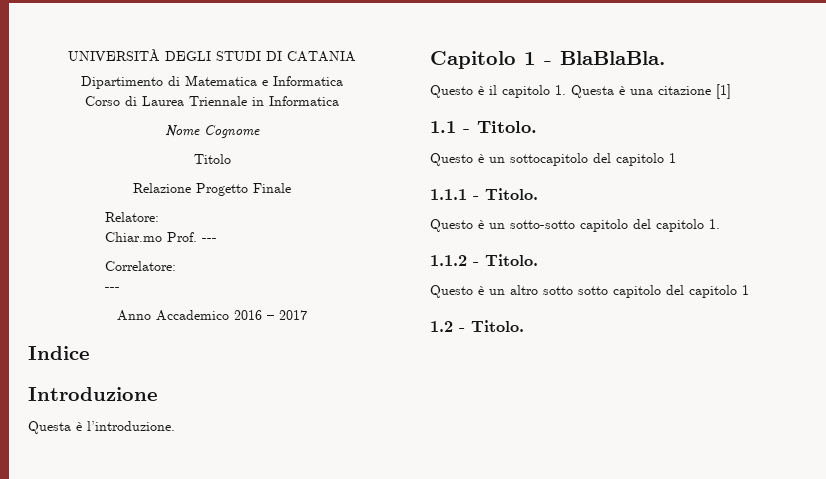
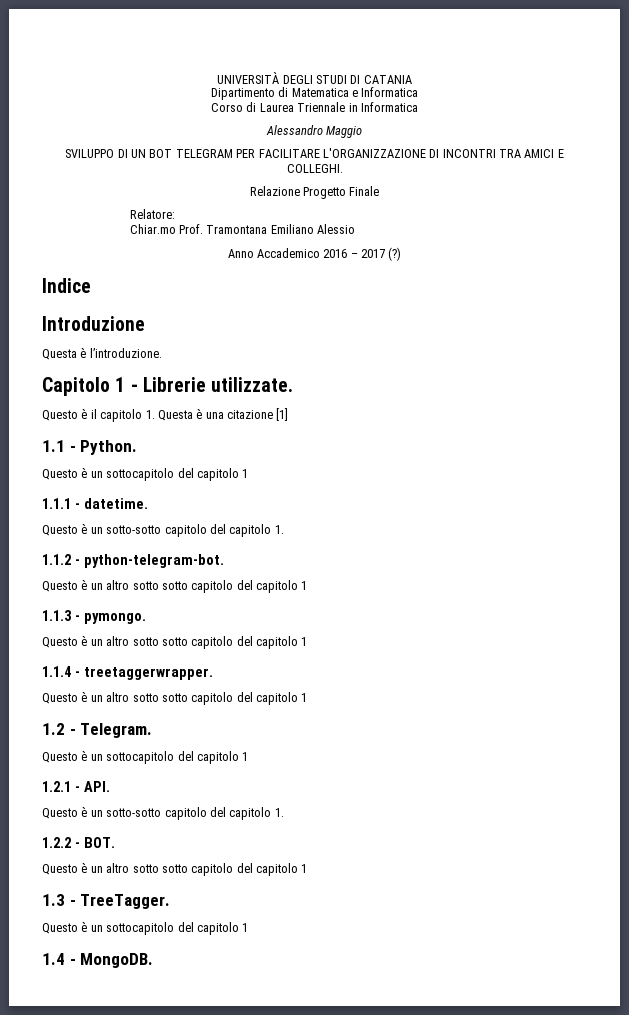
- Nome Cognome
- Titolo
+ Alessandro Maggio
+ SVILUPPO DI UN BOT TELEGRAM PER FACILITARE L'ORGANIZZAZIONE DI INCONTRI TRA AMICI E COLLEGHI.
- Chiar.mo Prof. ---
- Correlatore:
- ---
+ Chiar.mo Prof. Tramontana Emiliano Alessio
- Anno Accademico 2016 – 2017
+ Anno Accademico 2016 – 2017 (?)
- Capitolo 1 - BlaBlaBla.
+ Capitolo 1 - Librerie utilizzate.
- 1.1 - Titolo.
+ 1.1 - Python.
- 1.1.1 - Titolo.
+ 1.1.1 - datetime.
- 1.1.2 - Titolo.
+ 1.1.2 - python-telegram-bot.
- 1.2 - Titolo.
+ 1.1.3 - pymongo.
+ Questo è un altro sotto sotto capitolo del capitolo 1
+ 1.1.4 - treetaggerwrapper.
+ Questo è un altro sotto sotto capitolo del capitolo 1
+ 1.2 - Telegram.
+ Questo è un sottocapitolo del capitolo 1
+ 1.2.1 - API.
+ Questo è un sotto-sotto capitolo del capitolo 1.
+ 1.2.2 - BOT.
+ Questo è un altro sotto sotto capitolo del capitolo 1
+ 1.3 - TreeTagger.
+ Questo è un sottocapitolo del capitolo 1
+ 1.4 - MongoDB.

